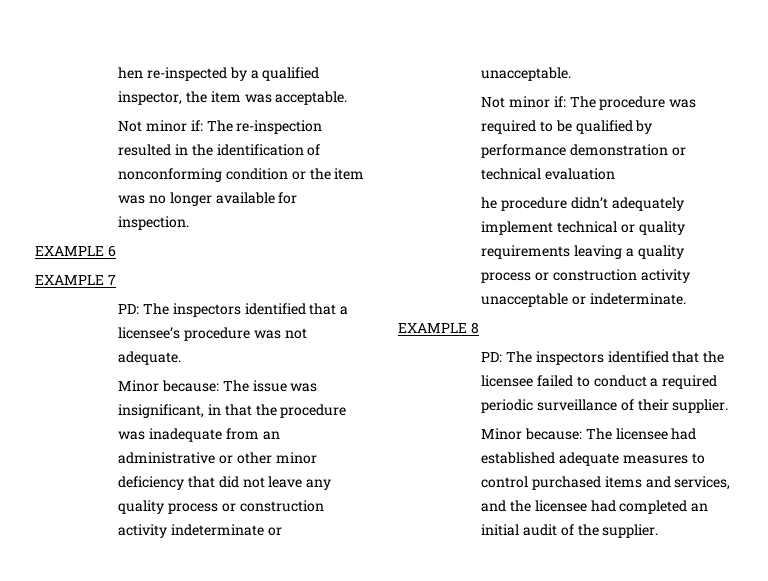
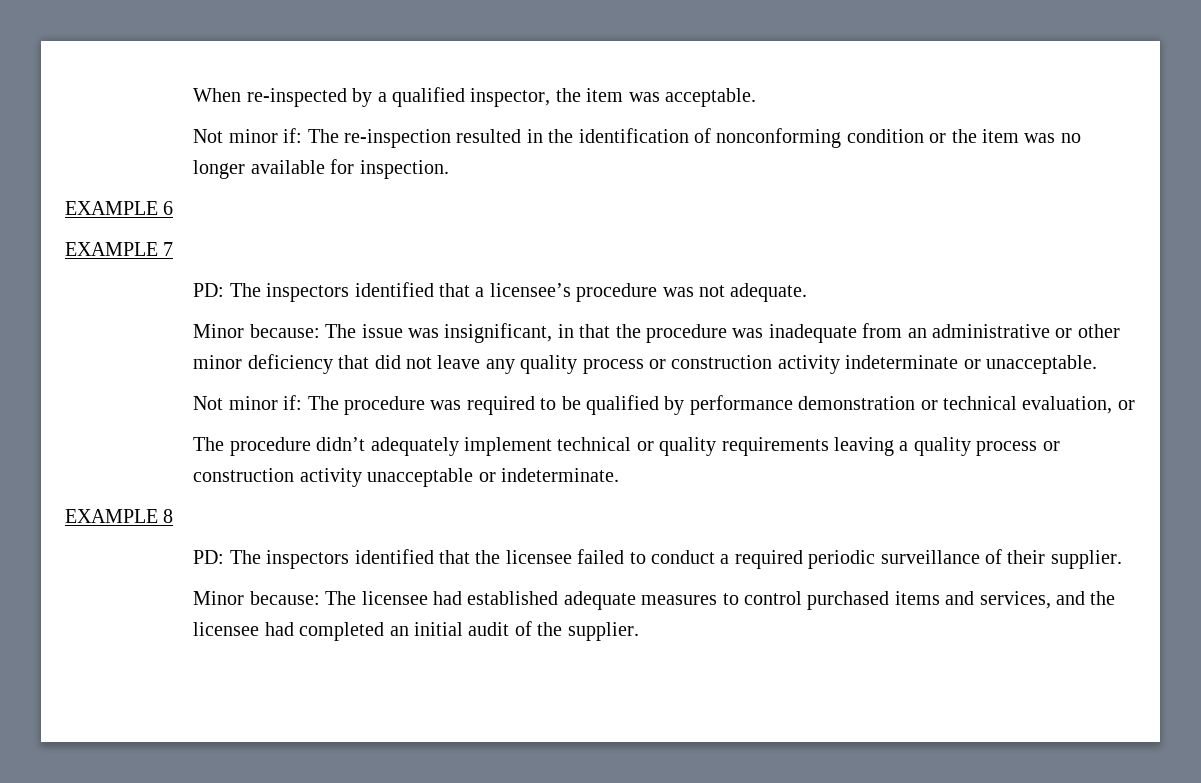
- hen re-inspected by a qualified inspector, the item was acceptable.
+ When re-inspected by a qualified inspector, the item was acceptable.
- Not minor if: The procedure was required to be qualified by performance demonstration or technical evaluation
- he procedure didn’t adequately implement technical or quality requirements leaving a quality process or construction activity unacceptable or indeterminate.
+ Not minor if: The procedure was required to be qualified by performance demonstration or technical evaluation, or
+ The procedure didn’t adequately implement technical or quality requirements leaving a quality process or construction activity unacceptable or indeterminate.

